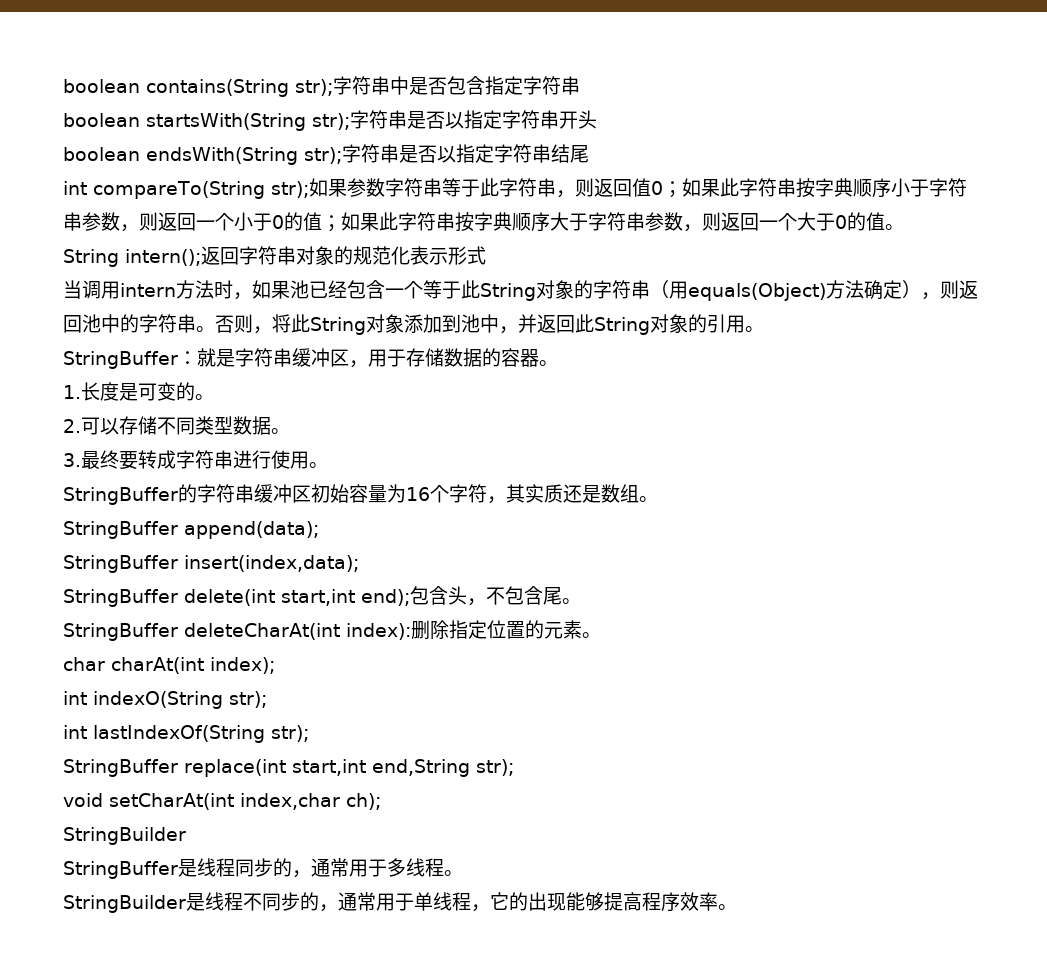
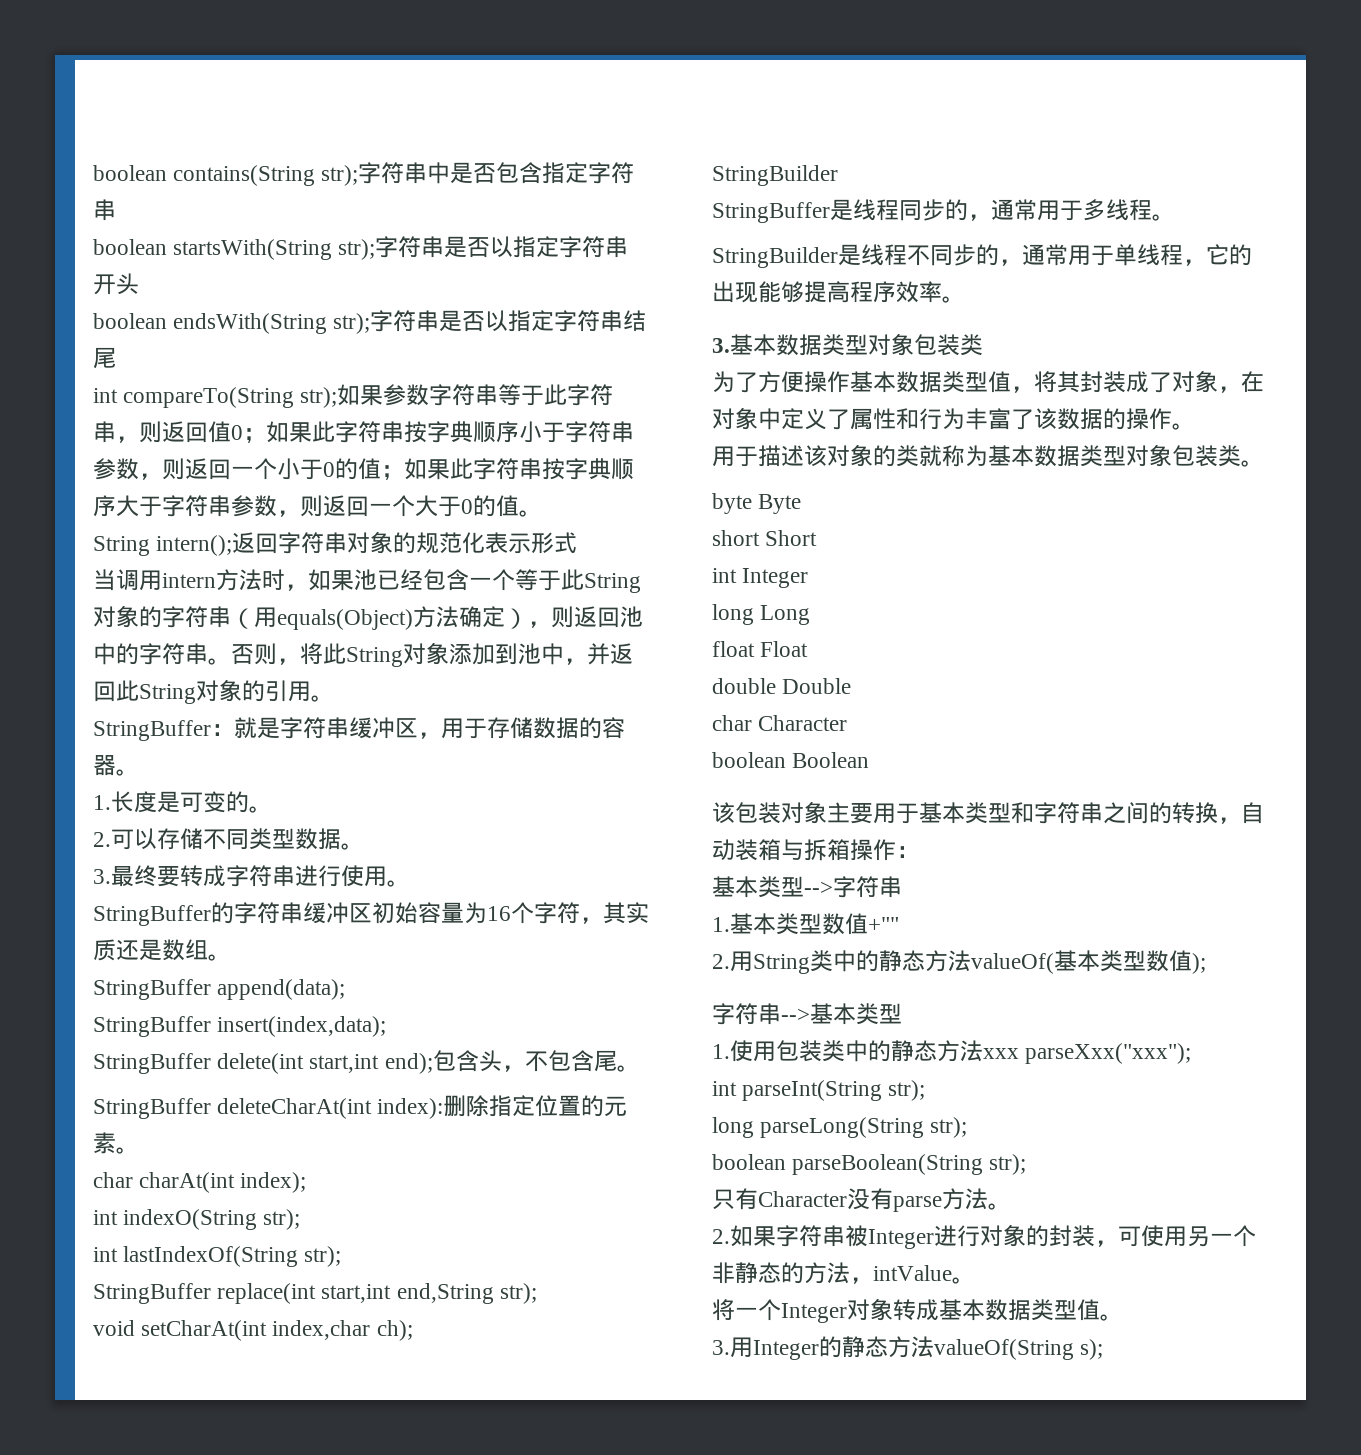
+ 3.基本数据类型对象包装类
+ 为了方便操作基本数据类型值，将其封装成了对象，在对象中定义了属性和行为丰富了该数据的操作。
+ 用于描述该对象的类就称为基本数据类型对象包装类。
+ byte Byte
+ short Short
+ int Integer
+ long Long
+ float Float
+ double Double
+ char Character
+ boolean Boolean
+ 该包装对象主要用于基本类型和字符串之间的转换，自动装箱与拆箱操作：
+ 基本类型-->字符串
+ 1.基本类型数值+""
+ 2.用String类中的静态方法valueOf(基本类型数值);
+ 字符串-->基本类型
+ 1.使用包装类中的静态方法xxx parseXxx("xxx");
+ int parseInt(String str);
+ long parseLong(String str);
+ boolean parseBoolean(String str);
+ 只有Character没有parse方法。
+ 2.如果字符串被Integer进行对象的封装，可使用另一个非静态的方法，intValue。
+ 将一个Integer对象转成基本数据类型值。
+ 3.用Integer的静态方法valueOf(String s);

